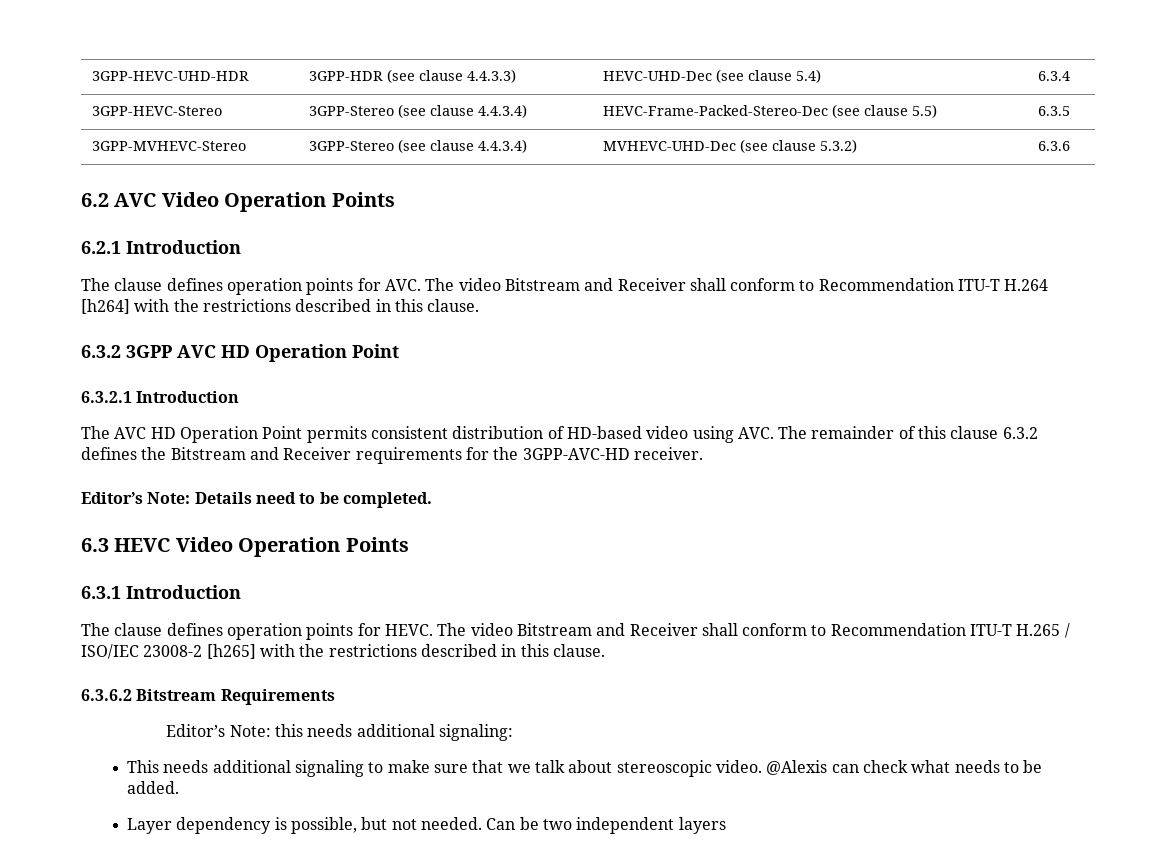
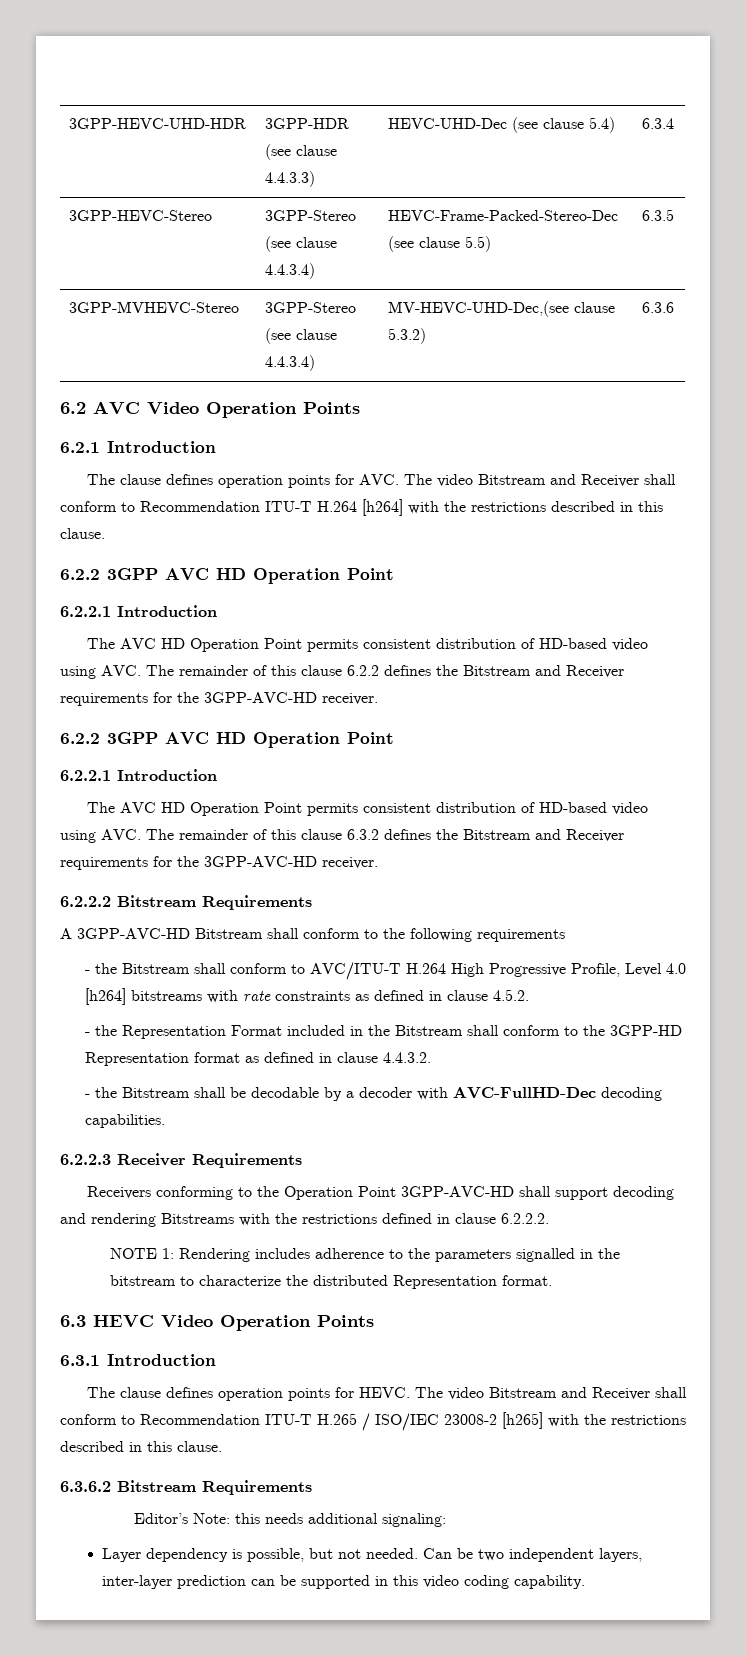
- 3GPP-MVHEVC-Stereo | 3GPP-Stereo (see clause 4.4.3.4) | MVHEVC-UHD-Dec (see clause 5.3.2) | 6.3.6
+ 3GPP-MVHEVC-Stereo | 3GPP-Stereo (see clause 4.4.3.4) | MV-HEVC-UHD-Dec,(see clause 5.3.2) | 6.3.6
  The clause defines operation points for AVC. The video Bitstream and Receiver shall conform to Recommendation ITU-T H.264 [h264] with the restrictions described in this clause.
- 6.3.2 3GPP AVC HD Operation Point
- 6.3.2.1 Introduction
+ 6.2.2 3GPP AVC HD Operation Point
+ 6.2.2.1 Introduction
+ The AVC HD Operation Point permits consistent distribution of HD-based video using AVC. The remainder of this clause 6.2.2 defines the Bitstream and Receiver requirements for the 3GPP-AVC-HD receiver.
+ 6.2.2 3GPP AVC HD Operation Point
+ 6.2.2.1 Introduction
- Editor’s Note: Details need to be completed.
+ 6.2.2.2 Bitstream Requirements
+ A 3GPP-AVC-HD Bitstream shall conform to the following requirements
+ - the Bitstream shall conform to AVC/ITU-T H.264 High Progressive Profile, Level 4.0 [h264] bitstreams with rate constraints as defined in clause 4.5.2.
+ - the Representation Format included in the Bitstream shall conform to the 3GPP-HD Representation format as defined in clause 4.4.3.2.
+ - the Bitstream shall be decodable by a decoder with AVC-FullHD-Dec decoding capabilities.
+ 6.2.2.3 Receiver Requirements
+ Receivers conforming to the Operation Point 3GPP-AVC-HD shall support decoding and rendering Bitstreams with the restrictions defined in clause 6.2.2.2.
+ NOTE 1: Rendering includes adherence to the parameters signalled in the bitstream to characterize the distributed Representation format.
- This needs additional signaling to make sure that we talk about stereoscopic video. @Alexis can check what needs to be added.
- Can be two independent layers
+ Can be two independent layers, inter-layer prediction can be supported in this video coding capability.

